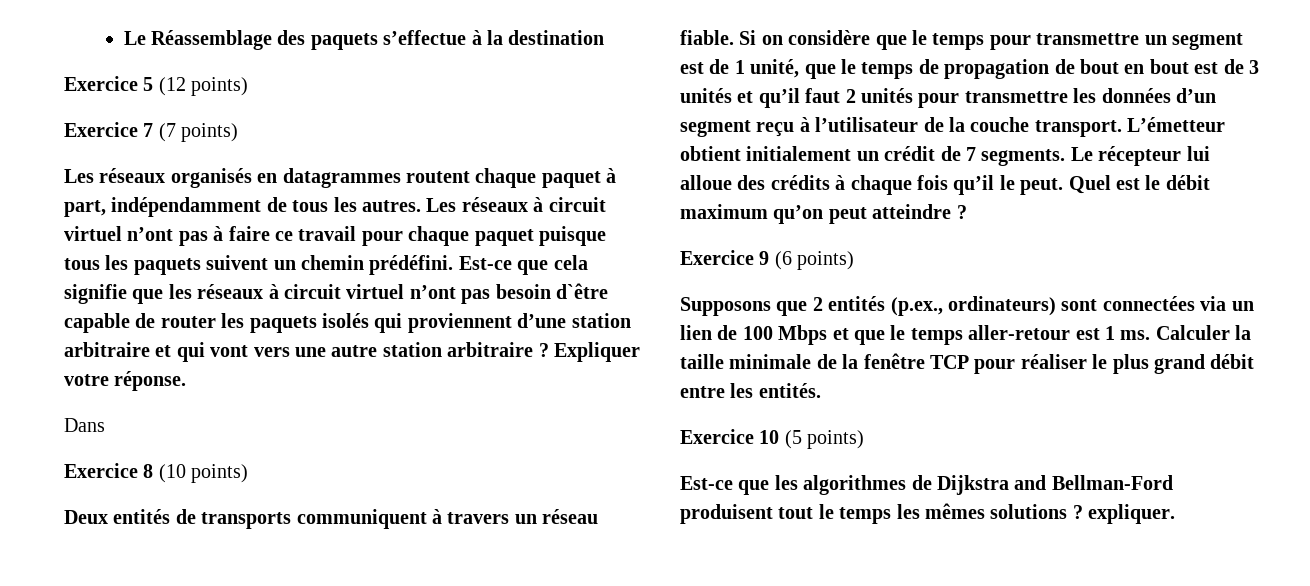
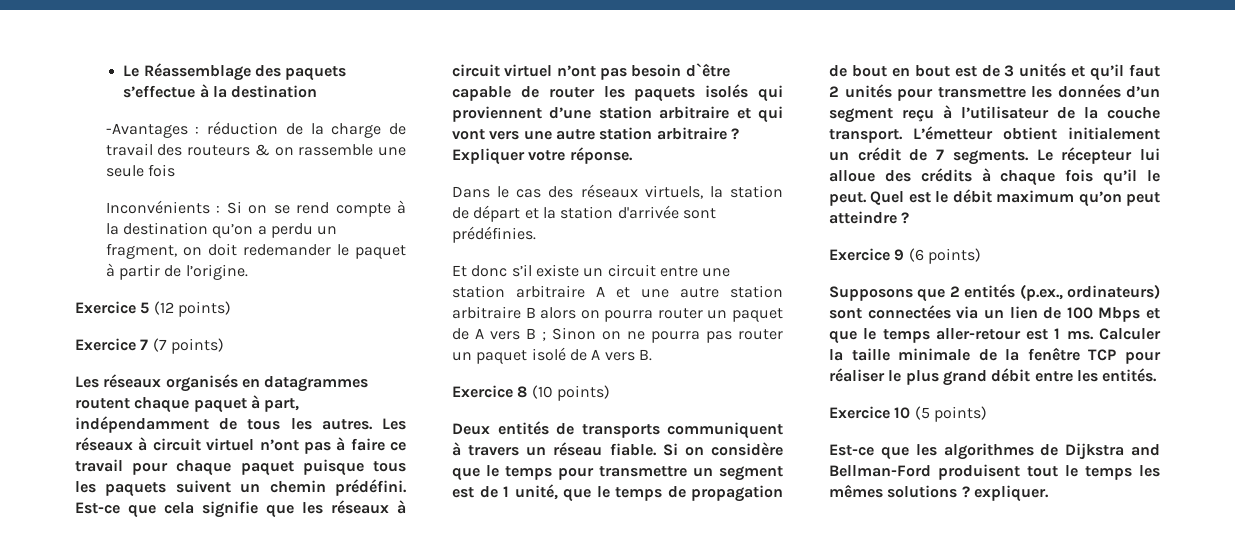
+ -Avantages : réduction de la charge de travail des routeurs & on rassemble une seule fois
+ Inconvénients : Si on se rend compte à la destination qu’on a perdu un fragment, on doit redemander le paquet à partir de l’origine.
- Dans
+ Dans le cas des réseaux virtuels, la station de départ et la station d'arrivée sont prédéfinies.
+ Et donc s’il existe un circuit entre une station arbitraire A et une autre station arbitraire B alors on pourra router un paquet de A vers B ; Sinon on ne pourra pas router un paquet isolé de A vers B.

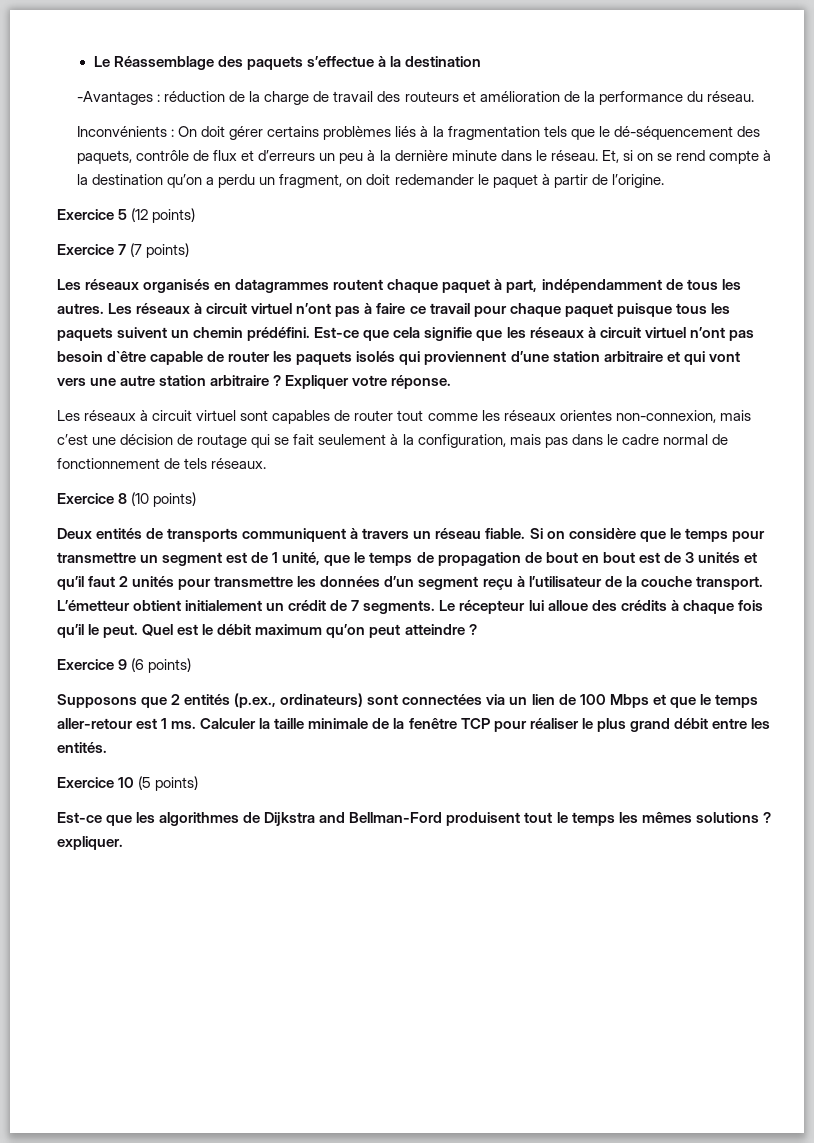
- -Avantages : réduction de la charge de travail des routeurs & on rassemble une seule fois
- Inconvénients : Si on se rend compte à la destination qu’on a perdu un fragment, on doit redemander le paquet à partir de l’origine.
+ -Avantages : réduction de la charge de travail des routeurs et amélioration de la performance du réseau.
+ Inconvénients : On doit gérer certains problèmes liés à la fragmentation tels que le dé-séquencement des paquets, contrôle de flux et d’erreurs un peu à la dernière minute dans le réseau. Et, si on se rend compte à la destination qu’on a perdu un fragment, on doit redemander le paquet à partir de l’origine.
- Dans le cas des réseaux virtuels, la station de départ et la station d'arrivée sont prédéfinies.
- Et donc s’il existe un circuit entre une station arbitraire A et une autre station arbitraire B alors on pourra router un paquet de A vers B ; Sinon on ne pourra pas router un paquet isolé de A vers B.
+ Les réseaux à circuit virtuel sont capables de router tout comme les réseaux orientes non-connexion, mais c’est une décision de routage qui se fait seulement à la configuration, mais pas dans le cadre normal de fonctionnement de tels réseaux.

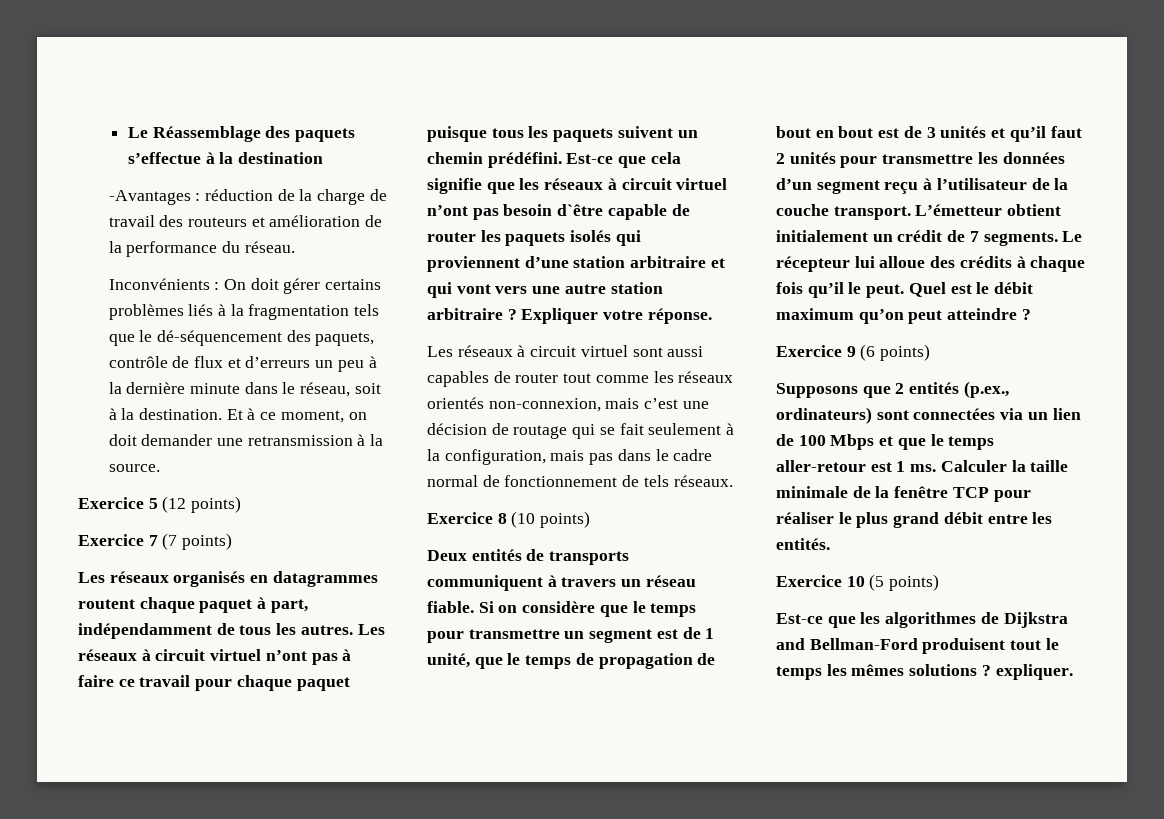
- Inconvénients : On doit gérer certains problèmes liés à la fragmentation tels que le dé-séquencement des paquets, contrôle de flux et d’erreurs un peu à la dernière minute dans le réseau. Et, si on se rend compte à la destination qu’on a perdu un fragment, on doit redemander le paquet à partir de l’origine.
+ Inconvénients : On doit gérer certains problèmes liés à la fragmentation tels que le dé-séquencement des paquets, contrôle de flux et d’erreurs un peu à la dernière minute dans le réseau, soit à la destination. Et à ce moment, on doit demander une retransmission à la source.
- Les réseaux à circuit virtuel sont capables de router tout comme les réseaux orientes non-connexion, mais c’est une décision de routage qui se fait seulement à la configuration, mais pas dans le cadre normal de fonctionnement de tels réseaux.
+ Les réseaux à circuit virtuel sont aussi capables de router tout comme les réseaux orientés non-connexion, mais c’est une décision de routage qui se fait seulement à la configuration, mais pas dans le cadre normal de fonctionnement de tels réseaux.

